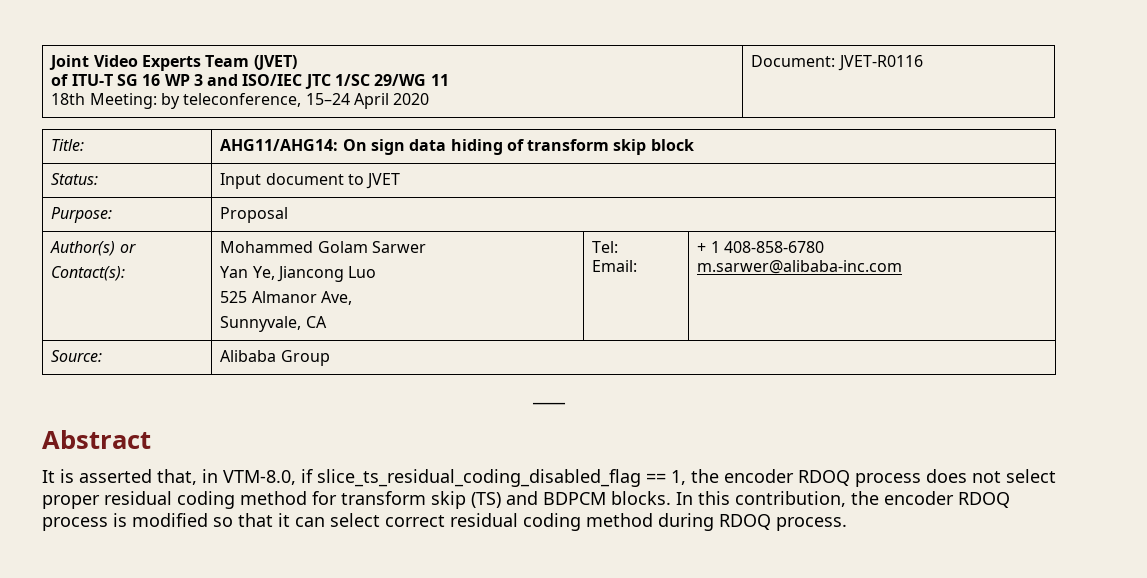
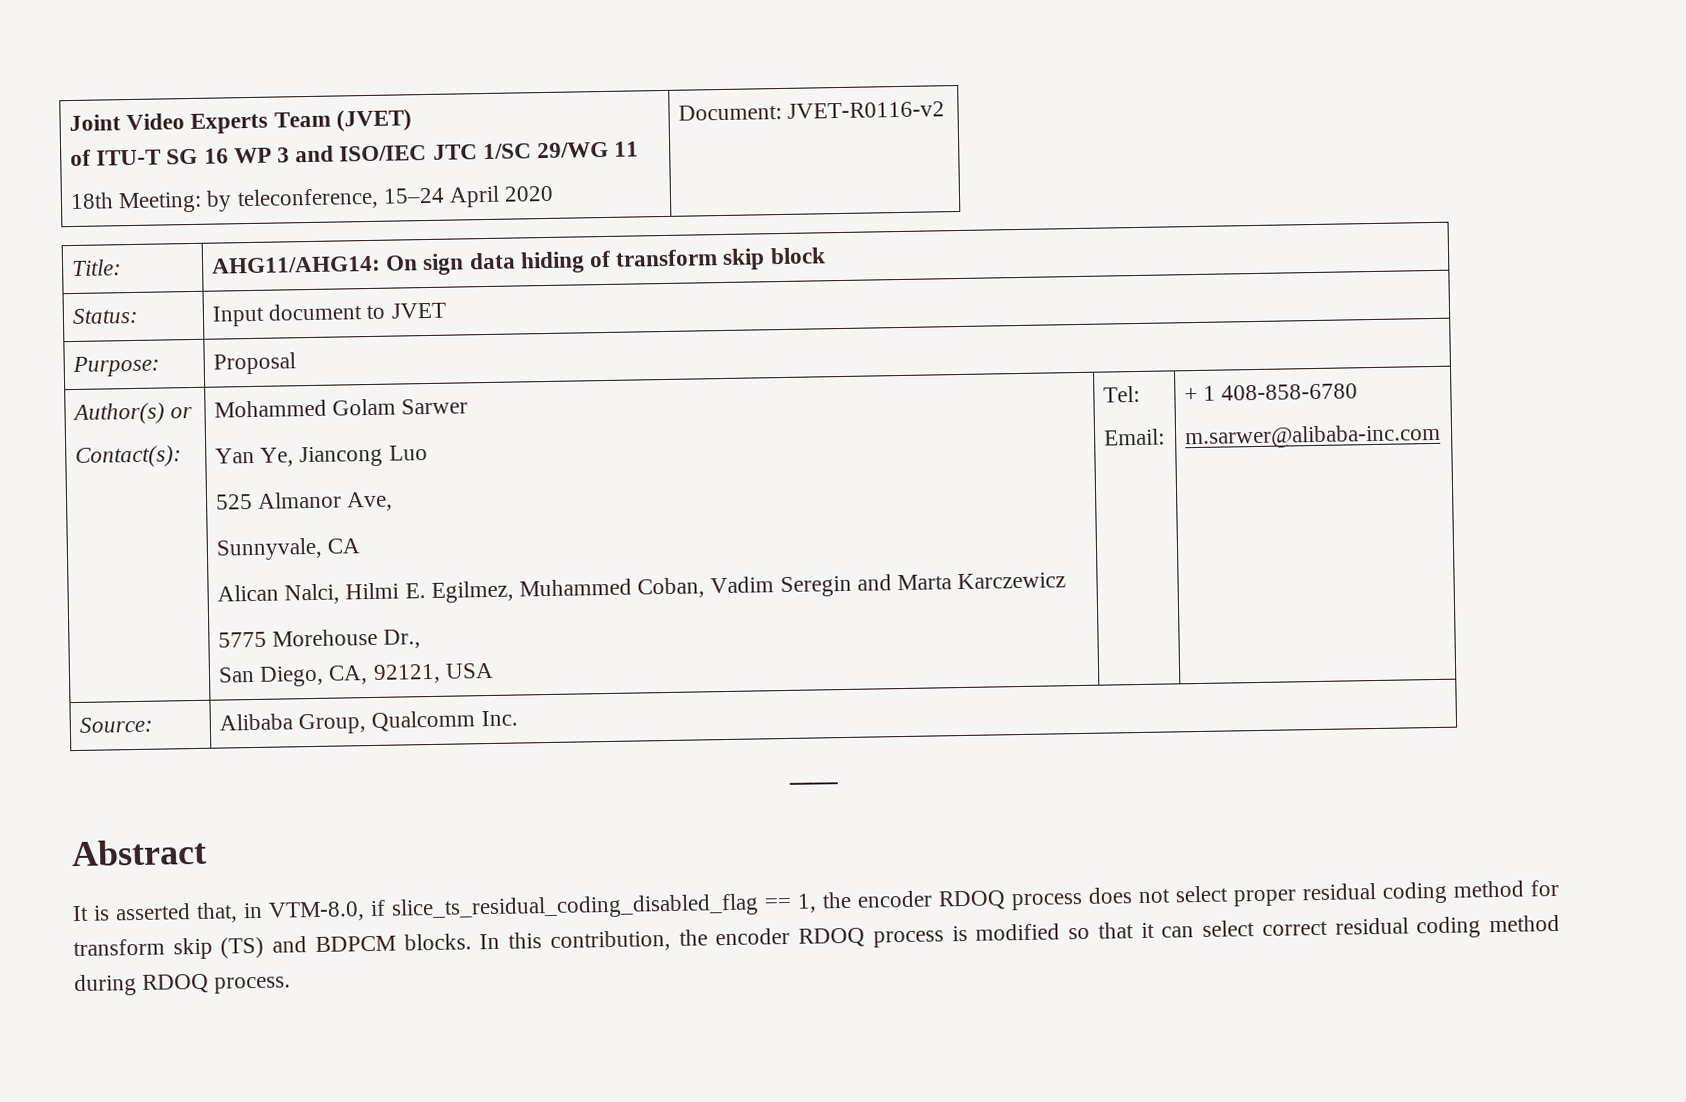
  Joint Video Experts Team (JVET)
  of ITU-T SG 16 WP 3 and ISO/IEC JTC 1/SC 29/WG 11
- 18th Meeting: by teleconference, 15–24 April 2020 | Document: JVET-R0116
+ 18th Meeting: by teleconference, 15–24 April 2020 | Document: JVET-R0116-v2
+ Alican Nalci, Hilmi E. Egilmez, Muhammed Coban, Vadim Seregin and Marta Karczewicz
+ 5775 Morehouse Dr.,
+ San Diego, CA, 92121, USA
- Source: | Alibaba Group
+ Source: | Alibaba Group, Qualcomm Inc.

